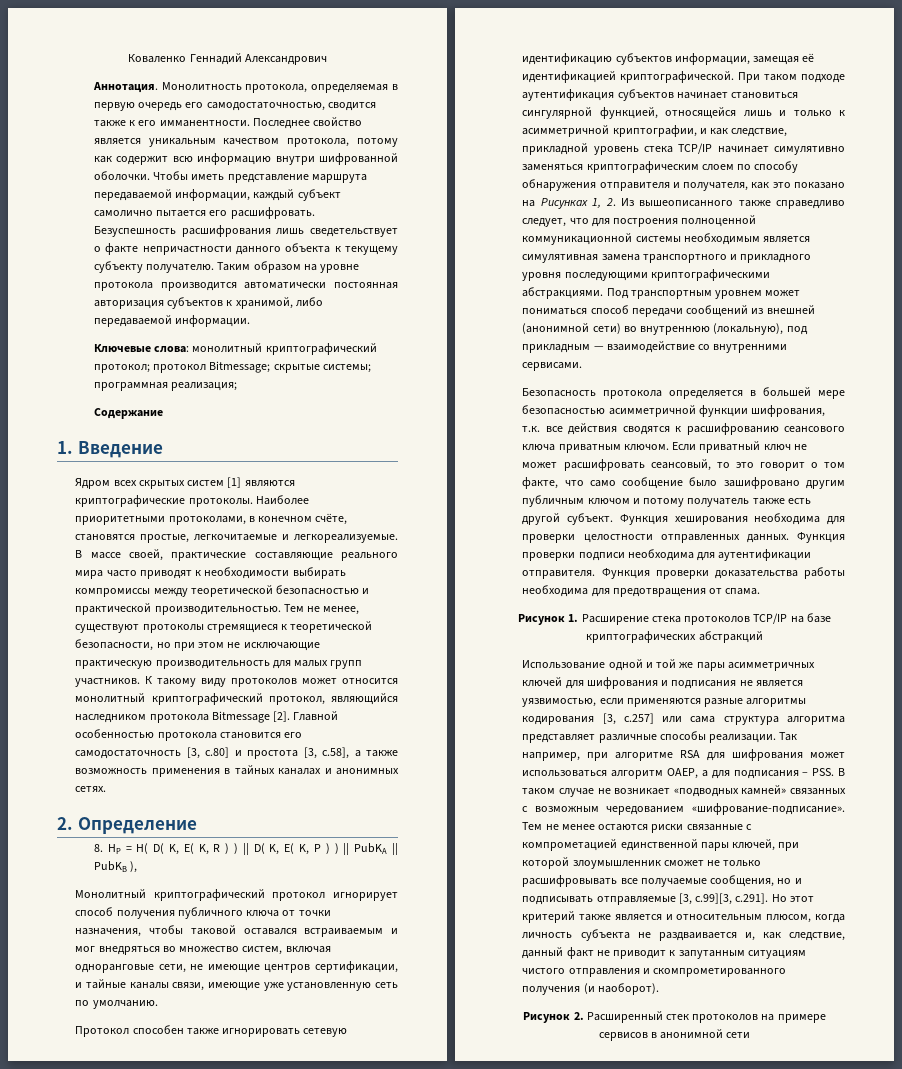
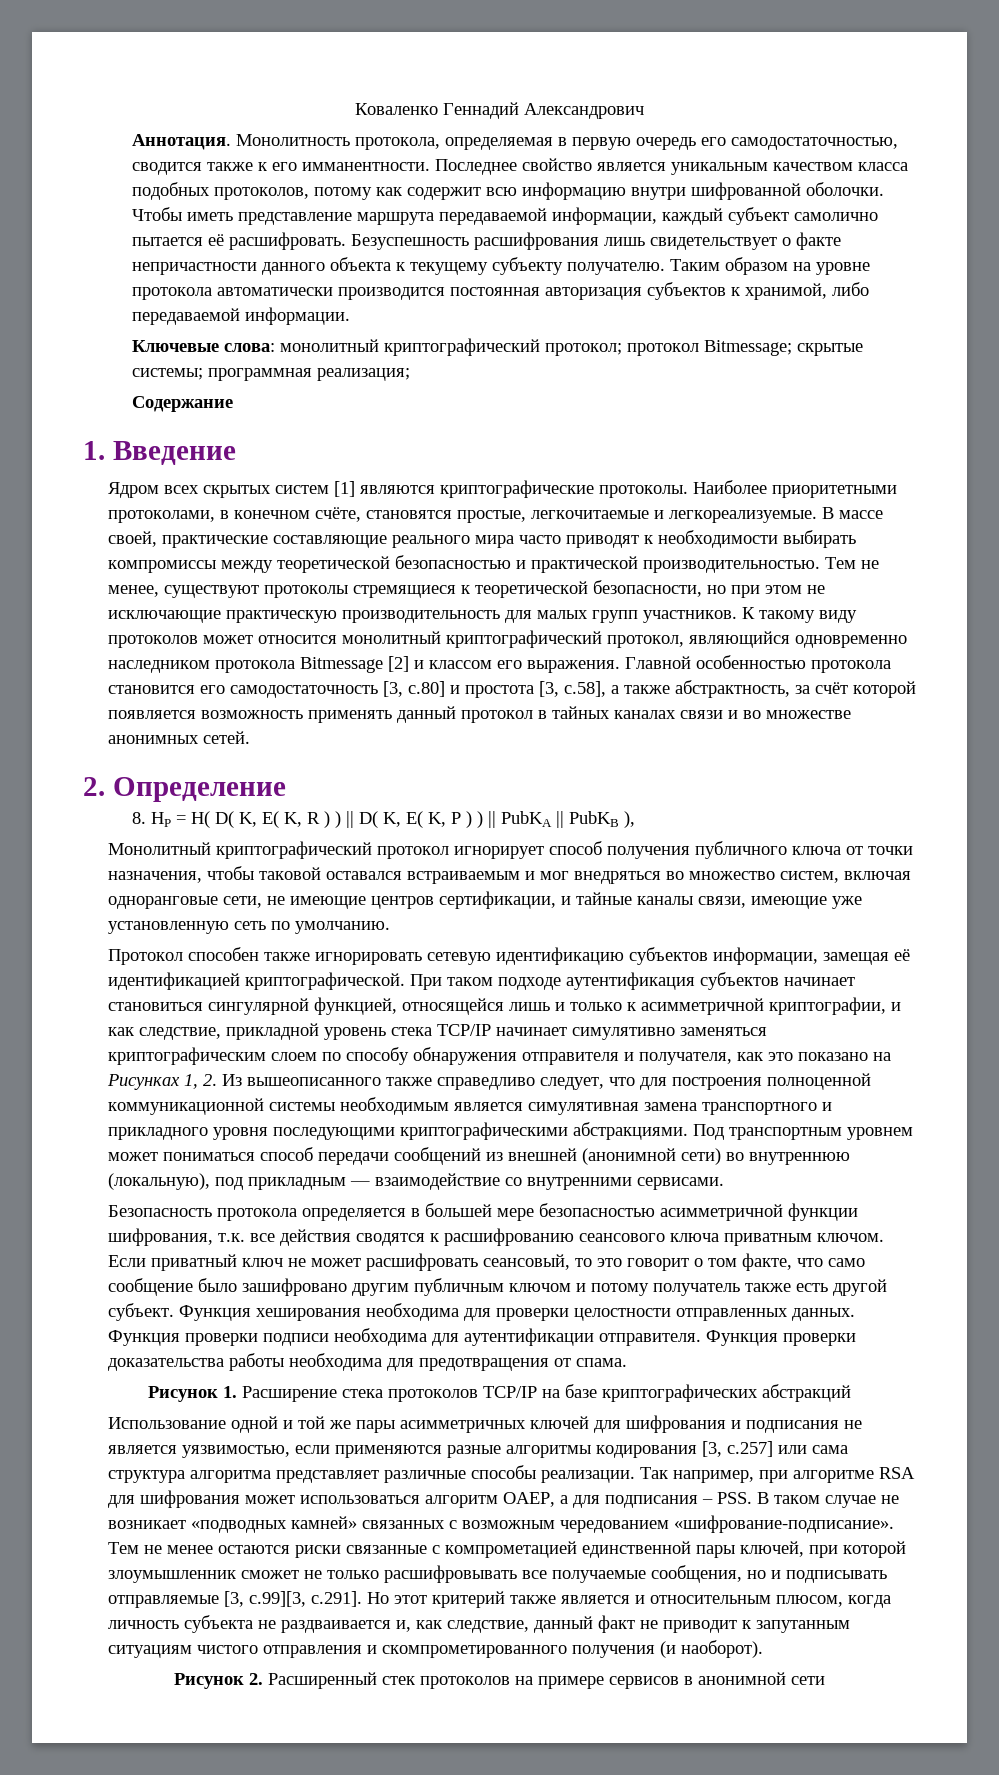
- Последнее свойство является уникальным качеством протокола, потому как содержит всю информацию внутри шифрованной оболочки.
+ Последнее свойство является уникальным качеством класса подобных протоколов, потому как содержит всю информацию внутри шифрованной оболочки.
- Чтобы иметь представление маршрута передаваемой информации, каждый субъект самолично пытается его расшифровать.
+ Чтобы иметь представление маршрута передаваемой информации, каждый субъект самолично пытается её расшифровать.
- Безуспешность расшифрования лишь сведетельствует о факте непричастности данного объекта к текущему субъекту получателю.
+ Безуспешность расшифрования лишь свидетельствует о факте непричастности данного объекта к текущему субъекту получателю.
- Таким образом на уровне протокола производится автоматически постоянная авторизация субъектов к хранимой, либо передаваемой информации.
+ Таким образом на уровне протокола автоматически производится постоянная авторизация субъектов к хранимой, либо передаваемой информации.
- К такому виду протоколов может относится монолитный криптографический протокол, являющийся наследником протокола Bitmessage [2].
+ К такому виду протоколов может относится монолитный криптографический протокол, являющийся одновременно наследником протокола Bitmessage [2] и классом его выражения.
- Главной особенностью протокола становится его самодостаточность [3, с.80] и простота [3, с.58], а также возможность применения в тайных каналах и анонимных сетях.
+ Главной особенностью протокола становится его самодостаточность [3, с.80] и простота [3, с.58], а также абстрактность, за счёт которой появляется возможность применять данный протокол в тайных каналах связи и во множестве анонимных сетей.

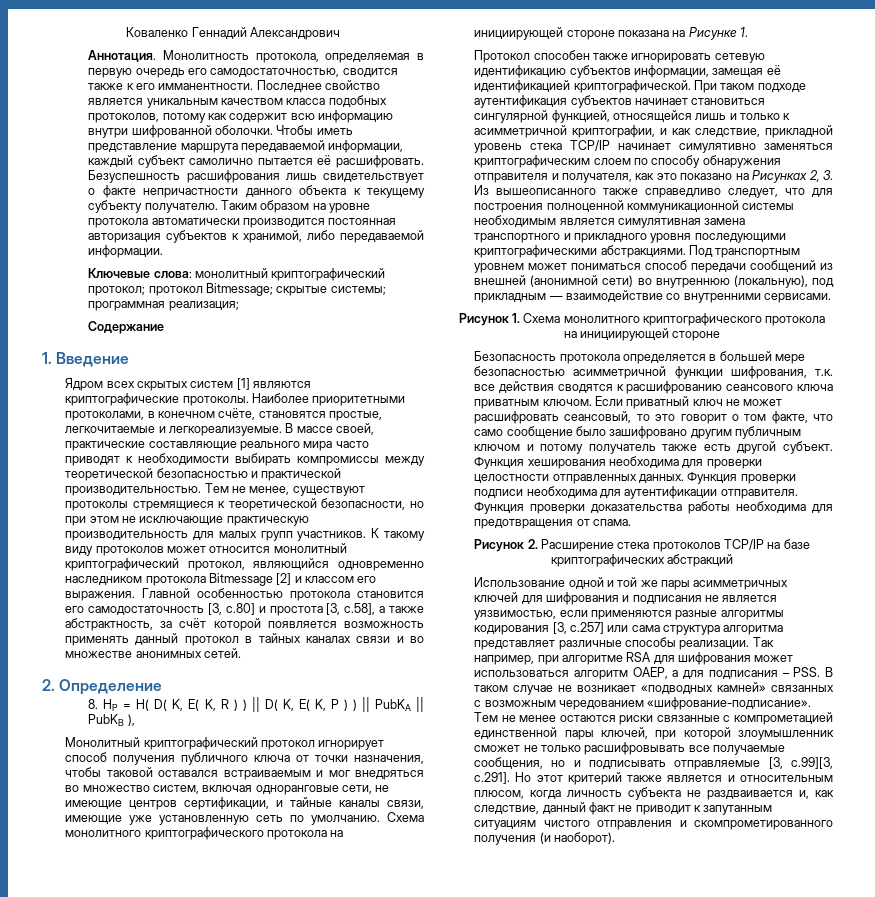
+ Схема монолитного криптографического протокола на инициирующей стороне показана на Рисунке 1.
- При таком подходе аутентификация субъектов начинает становиться сингулярной функцией, относящейся лишь и только к асимметричной криптографии, и как следствие, прикладной уровень стека TCP/IP начинает симулятивно заменяться криптографическим слоем по способу обнаружения отправителя и получателя, как это показано на Рисунках 1, 2. Из вышеописанного также справедливо следует, что для построения полноценной коммуникационной системы необходимым является симулятивная замена транспортного и прикладного уровня последующими криптографическими абстракциями.
+ При таком подходе аутентификация субъектов начинает становиться сингулярной функцией, относящейся лишь и только к асимметричной криптографии, и как следствие, прикладной уровень стека TCP/IP начинает симулятивно заменяться криптографическим слоем по способу обнаружения отправителя и получателя, как это показано на Рисунках 2, 3. Из вышеописанного также справедливо следует, что для построения полноценной коммуникационной системы необходимым является симулятивная замена транспортного и прикладного уровня последующими криптографическими абстракциями.
+ Рисунок 1. Схема монолитного криптографического протокола на инициирующей стороне
- Рисунок 1. Расширение стека протоколов TCP/IP на базе криптографических абстракций
+ Рисунок 2. Расширение стека протоколов TCP/IP на базе криптографических абстракций
- Рисунок 2. Расширенный стек протоколов на примере сервисов в анонимной сети

